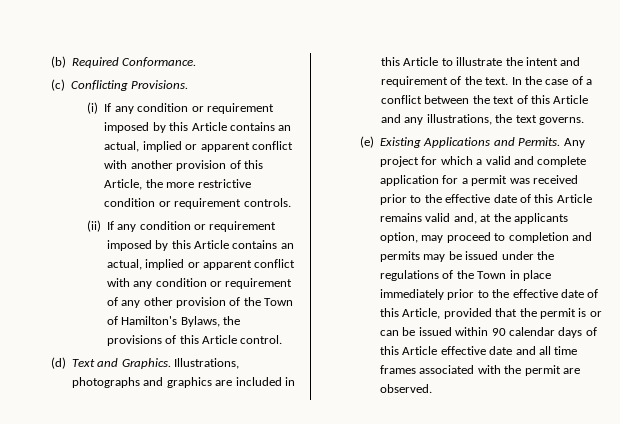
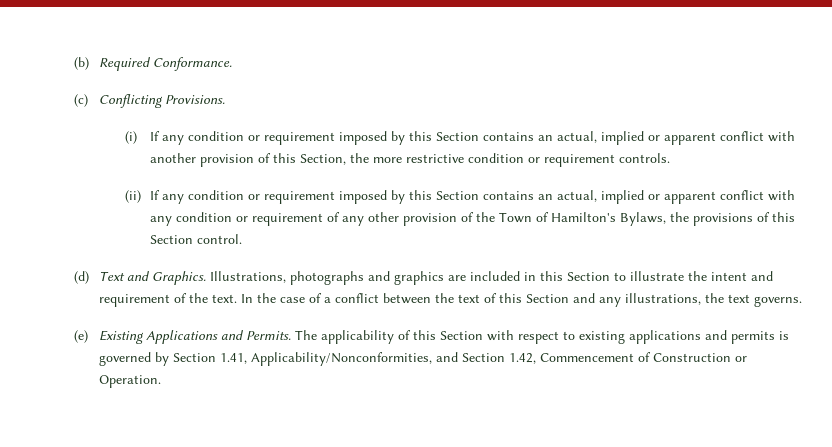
- (i) If any condition or requirement imposed by this Article contains an actual, implied or apparent conflict with another provision of this Article, the more restrictive condition or requirement controls.
+ (i) If any condition or requirement imposed by this Section contains an actual, implied or apparent conflict with another provision of this Section, the more restrictive condition or requirement controls.
- (ii) If any condition or requirement imposed by this Article contains an actual, implied or apparent conflict with any condition or requirement of any other provision of the Town of Hamilton's Bylaws, the provisions of this Article control.
+ (ii) If any condition or requirement imposed by this Section contains an actual, implied or apparent conflict with any condition or requirement of any other provision of the Town of Hamilton's Bylaws, the provisions of this Section control.
- Illustrations, photographs and graphics are included in this Article to illustrate the intent and requirement of the text.
+ Illustrations, photographs and graphics are included in this Section to illustrate the intent and requirement of the text.
- In the case of a conflict between the text of this Article and any illustrations, the text governs.
+ In the case of a conflict between the text of this Section and any illustrations, the text governs.
- Any project for which a valid and complete application for a permit was received prior to the effective date of this Article remains valid and, at the applicants option, may proceed to completion and permits may be issued under the regulations of the Town in place immediately prior to the effective date of this Article, provided that the permit is or can be issued within 90 calendar days of this Article effective date and all time frames associated with the permit are observed.
+ The applicability of this Section with respect to existing applications and permits is governed by Section 1.41, Applicability/Nonconformities, and Section 1.42, Commencement of Construction or Operation.

